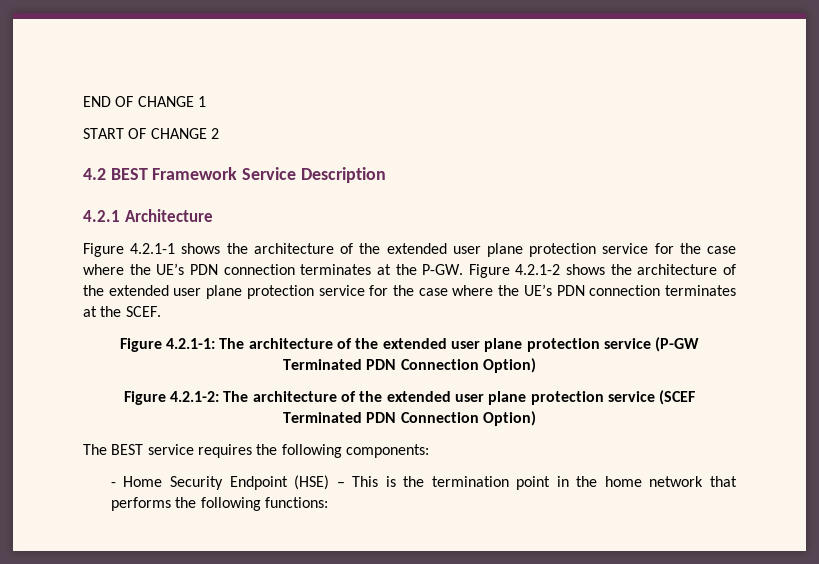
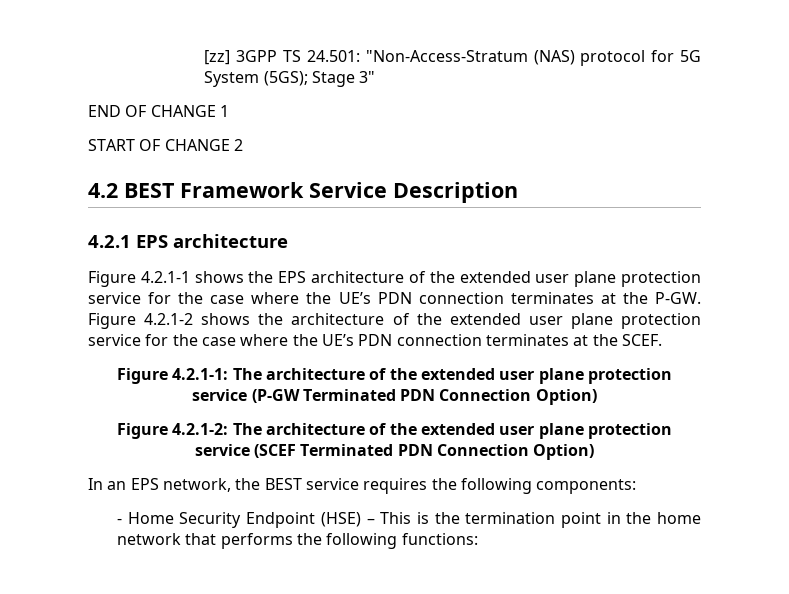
+ [zz] 3GPP TS 24.501: "Non-Access-Stratum (NAS) protocol for 5G System (5GS); Stage 3"
- 4.2.1 Architecture
+ 4.2.1 EPS architecture
- Figure 4.2.1-1 shows the architecture of the extended user plane protection service for the case where the UE’s PDN connection terminates at the P-GW.
+ Figure 4.2.1-1 shows the EPS architecture of the extended user plane protection service for the case where the UE’s PDN connection terminates at the P-GW.
- The BEST service requires the following components:
+ In an EPS network, the BEST service requires the following components:

